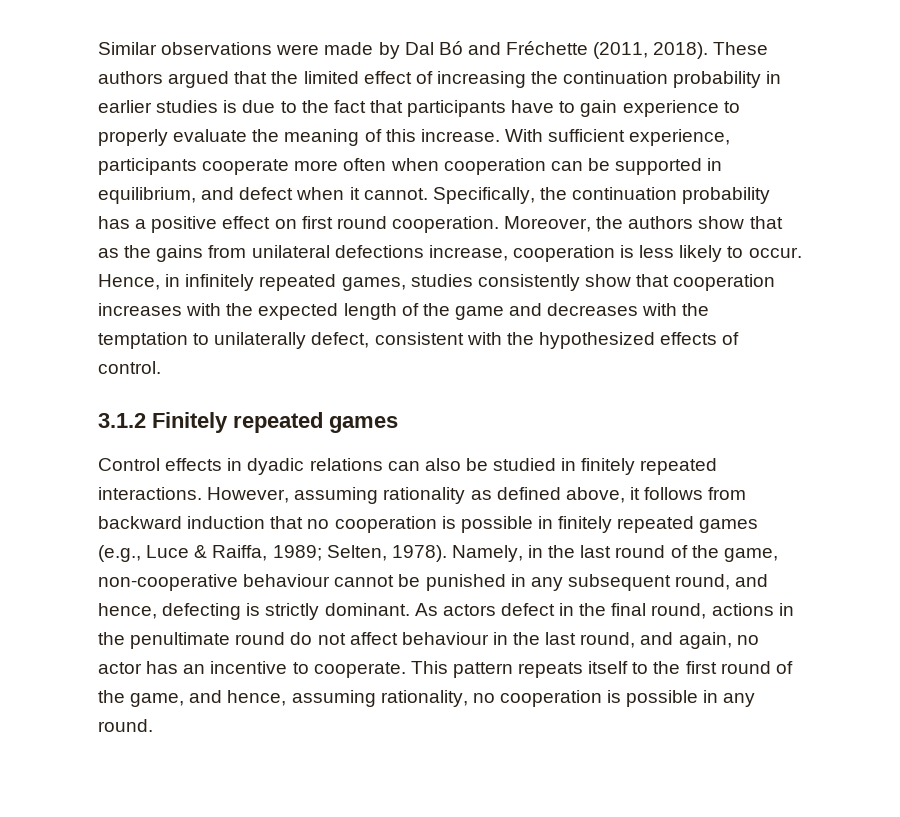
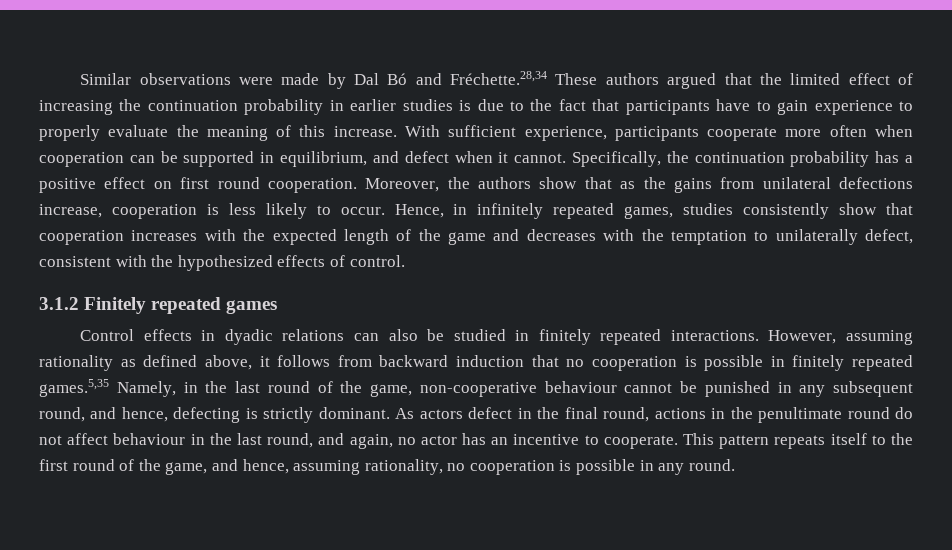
- Similar observations were made by Dal Bó and Fréchette (2011, 2018). These authors argued that the limited effect of increasing the continuation probability in earlier studies is due to the fact that participants have to gain experience to properly evaluate the meaning of this increase.
+ Similar observations were made by Dal Bó and Fréchette.28,34 These authors argued that the limited effect of increasing the continuation probability in earlier studies is due to the fact that participants have to gain experience to properly evaluate the meaning of this increase.
- However, assuming rationality as defined above, it follows from backward induction that no cooperation is possible in finitely repeated games (e.g., Luce & Raiffa, 1989; Selten, 1978). Namely, in the last round of the game, non-cooperative behaviour cannot be punished in any subsequent round, and hence, defecting is strictly dominant.
+ However, assuming rationality as defined above, it follows from backward induction that no cooperation is possible in finitely repeated games.5,35 Namely, in the last round of the game, non-cooperative behaviour cannot be punished in any subsequent round, and hence, defecting is strictly dominant.

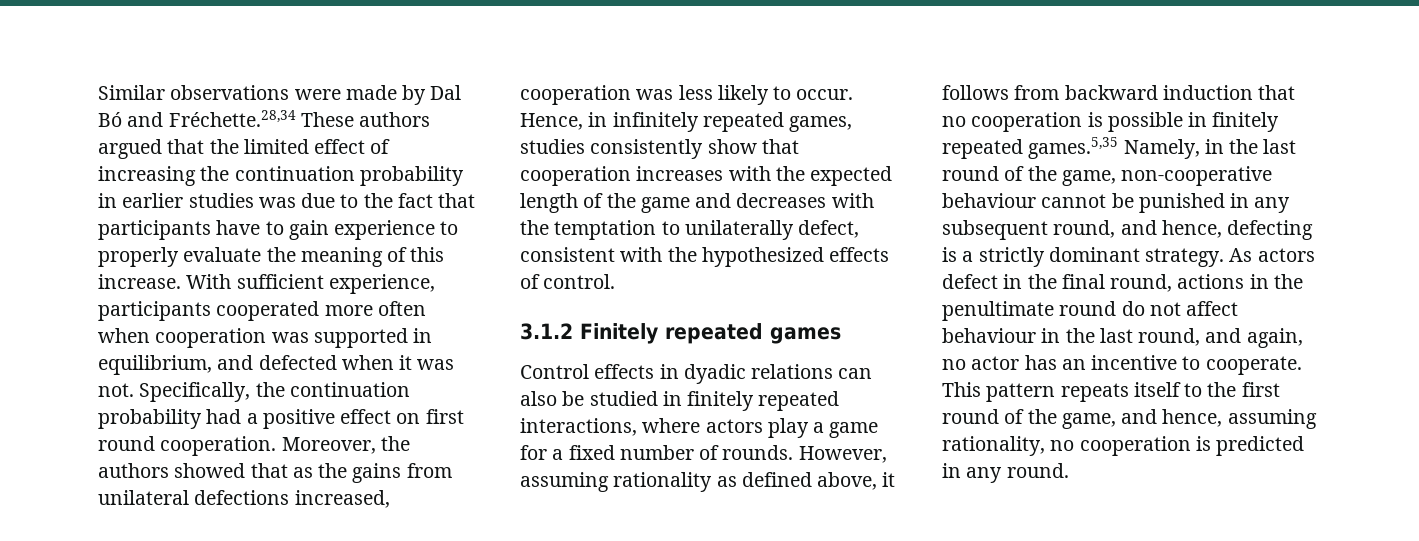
- Similar observations were made by Dal Bó and Fréchette.28,34 These authors argued that the limited effect of increasing the continuation probability in earlier studies is due to the fact that participants have to gain experience to properly evaluate the meaning of this increase.
+ Similar observations were made by Dal Bó and Fréchette.28,34 These authors argued that the limited effect of increasing the continuation probability in earlier studies was due to the fact that participants have to gain experience to properly evaluate the meaning of this increase.
- With sufficient experience, participants cooperate more often when cooperation can be supported in equilibrium, and defect when it cannot.
+ With sufficient experience, participants cooperated more often when cooperation was supported in equilibrium, and defected when it was not.
- Specifically, the continuation probability has a positive effect on first round cooperation.
+ Specifically, the continuation probability had a positive effect on first round cooperation.
- Moreover, the authors show that as the gains from unilateral defections increase, cooperation is less likely to occur.
+ Moreover, the authors showed that as the gains from unilateral defections increased, cooperation was less likely to occur.
- Control effects in dyadic relations can also be studied in finitely repeated interactions.
+ Control effects in dyadic relations can also be studied in finitely repeated interactions, where actors play a game for a fixed number of rounds.
- However, assuming rationality as defined above, it follows from backward induction that no cooperation is possible in finitely repeated games.5,35 Namely, in the last round of the game, non-cooperative behaviour cannot be punished in any subsequent round, and hence, defecting is strictly dominant.
+ However, assuming rationality as defined above, it follows from backward induction that no cooperation is possible in finitely repeated games.5,35 Namely, in the last round of the game, non-cooperative behaviour cannot be punished in any subsequent round, and hence, defecting is a strictly dominant strategy.
- This pattern repeats itself to the first round of the game, and hence, assuming rationality, no cooperation is possible in any round.
+ This pattern repeats itself to the first round of the game, and hence, assuming rationality, no cooperation is predicted in any round.

